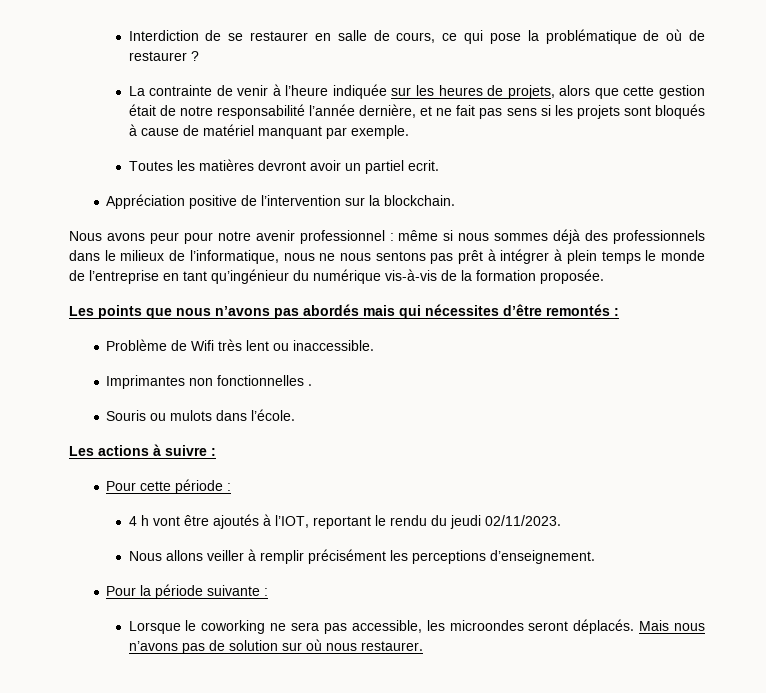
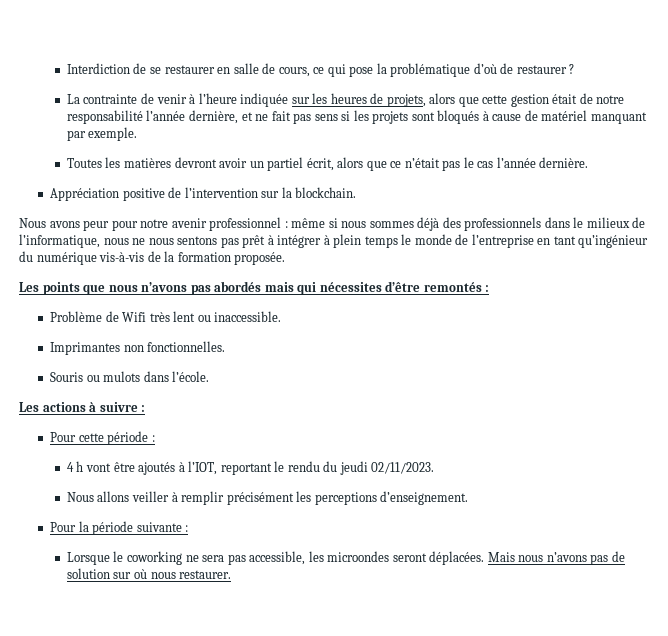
- Interdiction de se restaurer en salle de cours, ce qui pose la problématique de où de restaurer ?
+ Interdiction de se restaurer en salle de cours, ce qui pose la problématique d’où de restaurer ?
- Toutes les matières devront avoir un partiel ecrit.
+ Toutes les matières devront avoir un partiel écrit, alors que ce n’était pas le cas l’année dernière.
- Imprimantes non fonctionnelles .
+ Imprimantes non fonctionnelles.
- Lorsque le coworking ne sera pas accessible, les microondes seront déplacés.
+ Lorsque le coworking ne sera pas accessible, les microondes seront déplacées.

